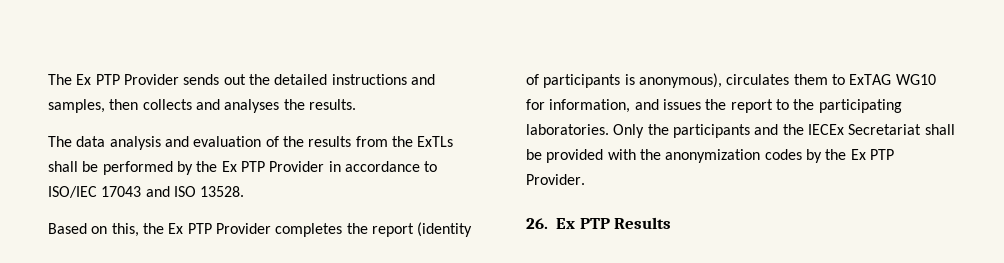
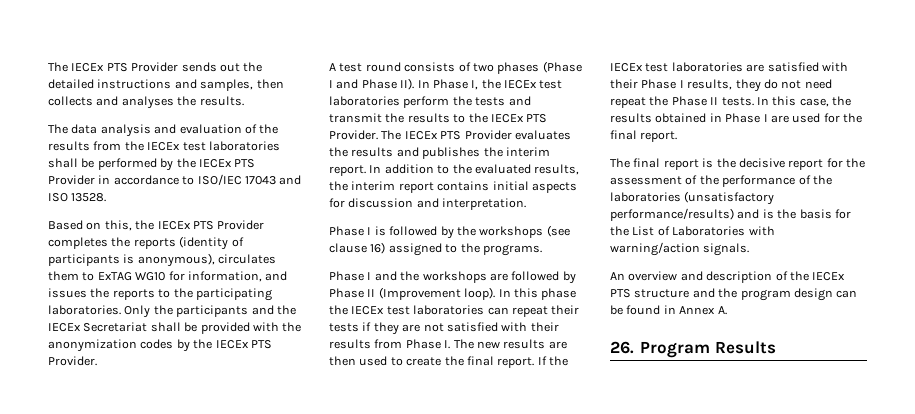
- The Ex PTP Provider sends out the detailed instructions and samples, then collects and analyses the results.
+ The IECEx PTS Provider sends out the detailed instructions and samples, then collects and analyses the results.
- The data analysis and evaluation of the results from the ExTLs shall be performed by the Ex PTP Provider in accordance to ISO/IEC 17043 and ISO 13528.
+ The data analysis and evaluation of the results from the IECEx test laboratories shall be performed by the IECEx PTS Provider in accordance to ISO/IEC 17043 and ISO 13528.
- Based on this, the Ex PTP Provider completes the report (identity of participants is anonymous), circulates them to ExTAG WG10 for information, and issues the report to the participating laboratories.
+ Based on this, the IECEx PTS Provider completes the reports (identity of participants is anonymous), circulates them to ExTAG WG10 for information, and issues the reports to the participating laboratories.
- Only the participants and the IECEx Secretariat shall be provided with the anonymization codes by the Ex PTP Provider.
+ Only the participants and the IECEx Secretariat shall be provided with the anonymization codes by the IECEx PTS Provider.
+ A test round consists of two phases (Phase I and Phase II). In Phase I, the IECEx test laboratories perform the tests and transmit the results to the IECEx PTS Provider. The IECEx PTS Provider evaluates the results and publishes the interim report. In addition to the evaluated results, the interim report contains initial aspects for discussion and interpretation.
+ Phase I is followed by the workshops (see clause 16) assigned to the programs.
+ Phase I and the workshops are followed by Phase II (Improvement loop). In this phase the IECEx test laboratories can repeat their tests if they are not satisfied with their results from Phase I. The new results are then used to create the final report. If the IECEx test laboratories are satisfied with their Phase I results, they do not need repeat the Phase II tests. In this case, the results obtained in Phase I are used for the final report.
+ The final report is the decisive report for the assessment of the performance of the laboratories (unsatisfactory performance/results) and is the basis for the List of Laboratories with warning/action signals.
+ An overview and description of the IECEx PTS structure and the program design can be found in Annex A.
- 26. Ex PTP Results
+ 26. Program Results

